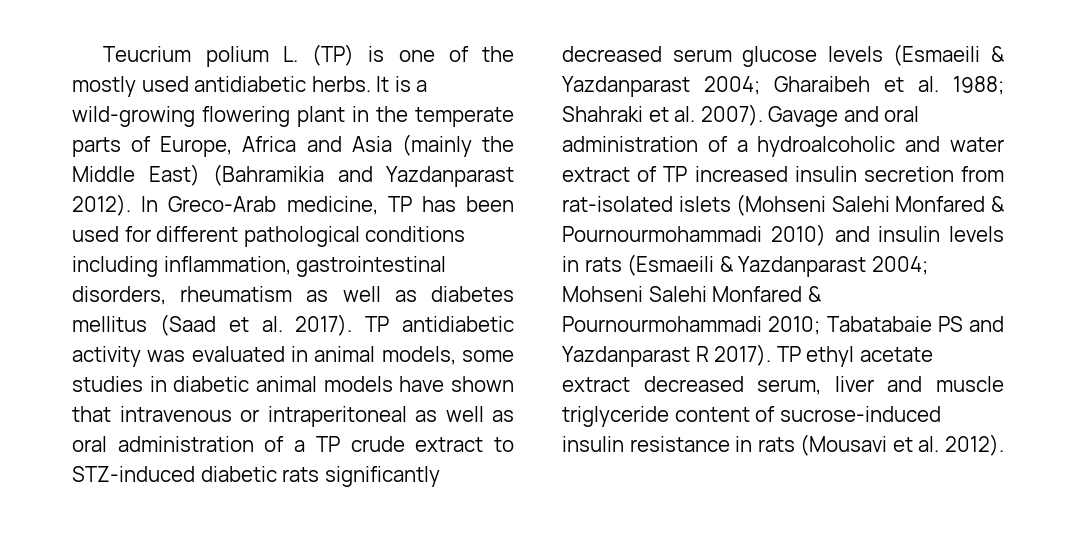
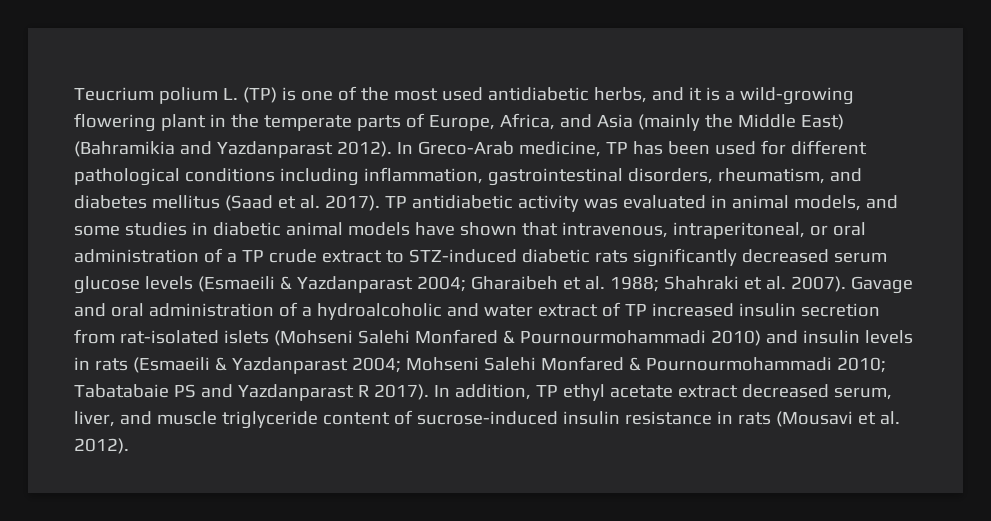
- Teucrium polium L. (TP) is one of the mostly used antidiabetic herbs. It is a wild-growing flowering plant in the temperate parts of Europe, Africa and Asia (mainly the Middle East) (Bahramikia and Yazdanparast 2012).
+ Teucrium polium L. (TP) is one of the most used antidiabetic herbs, and it is a wild-growing flowering plant in the temperate parts of Europe, Africa, and Asia (mainly the Middle East) (Bahramikia and Yazdanparast 2012).
- In Greco-Arab medicine, TP has been used for different pathological conditions including inflammation, gastrointestinal disorders, rheumatism as well as diabetes mellitus (Saad et al. 2017).
+ In Greco-Arab medicine, TP has been used for different pathological conditions including inflammation, gastrointestinal disorders, rheumatism, and diabetes mellitus (Saad et al. 2017).
- TP antidiabetic activity was evaluated in animal models, some studies in diabetic animal models have shown that intravenous or intraperitoneal as well as oral administration of a TP crude extract to STZ-induced diabetic rats significantly decreased serum glucose levels (Esmaeili & Yazdanparast 2004; Gharaibeh et al. 1988; Shahraki et al. 2007).
+ TP antidiabetic activity was evaluated in animal models, and some studies in diabetic animal models have shown that intravenous, intraperitoneal, or oral administration of a TP crude extract to STZ-induced diabetic rats significantly decreased serum glucose levels (Esmaeili & Yazdanparast 2004; Gharaibeh et al. 1988; Shahraki et al. 2007).
- TP ethyl acetate extract decreased serum, liver and muscle triglyceride content of sucrose-induced insulin resistance in rats (Mousavi et al. 2012).
+ In addition, TP ethyl acetate extract decreased serum, liver, and muscle triglyceride content of sucrose-induced insulin resistance in rats (Mousavi et al. 2012).

